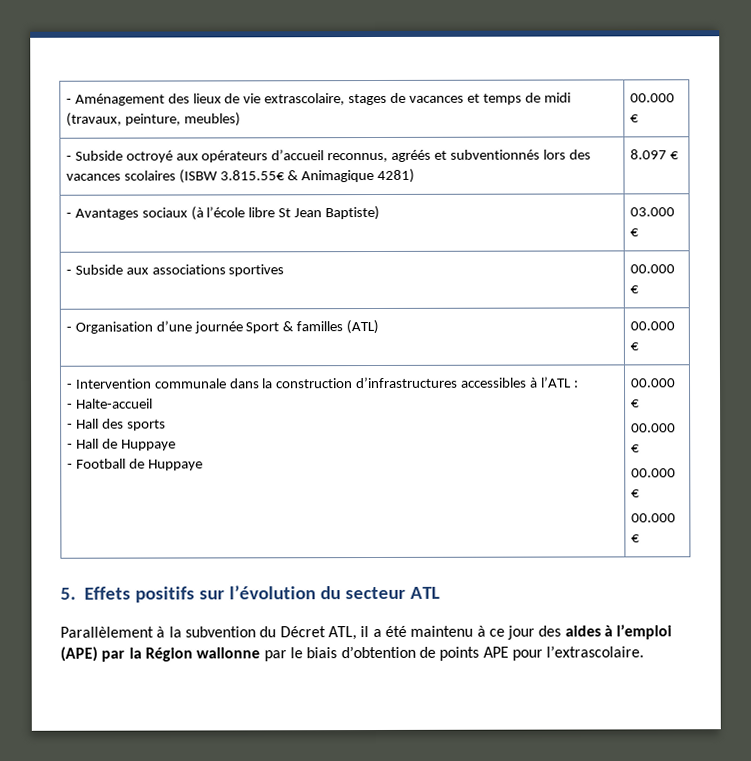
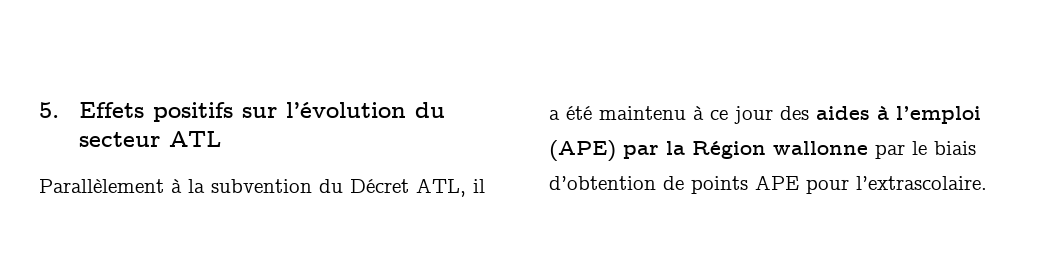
- - Aménagement des lieux de vie extrascolaire, stages de vacances et temps de midi (travaux, peinture, meubles) | 00.000 €
- - Subside octroyé aux opérateurs d’accueil reconnus, agréés et subventionnés lors des vacances scolaires (ISBW 3.815.55€ & Animagique 4281) | 8.097 €
- - Avantages sociaux (à l’école libre St Jean Baptiste) | 03.000 €
- - Subside aux associations sportives | 00.000 €
- - Organisation d’une journée Sport & familles (ATL) | 00.000 €
- - Intervention communale dans la construction d’infrastructures accessibles à l’ATL :
- - Halte-accueil
- - Hall des sports
- - Hall de Huppaye
- - Football de Huppaye | 00.000 €
- 00.000 €
- 00.000 €
- 00.000 €

